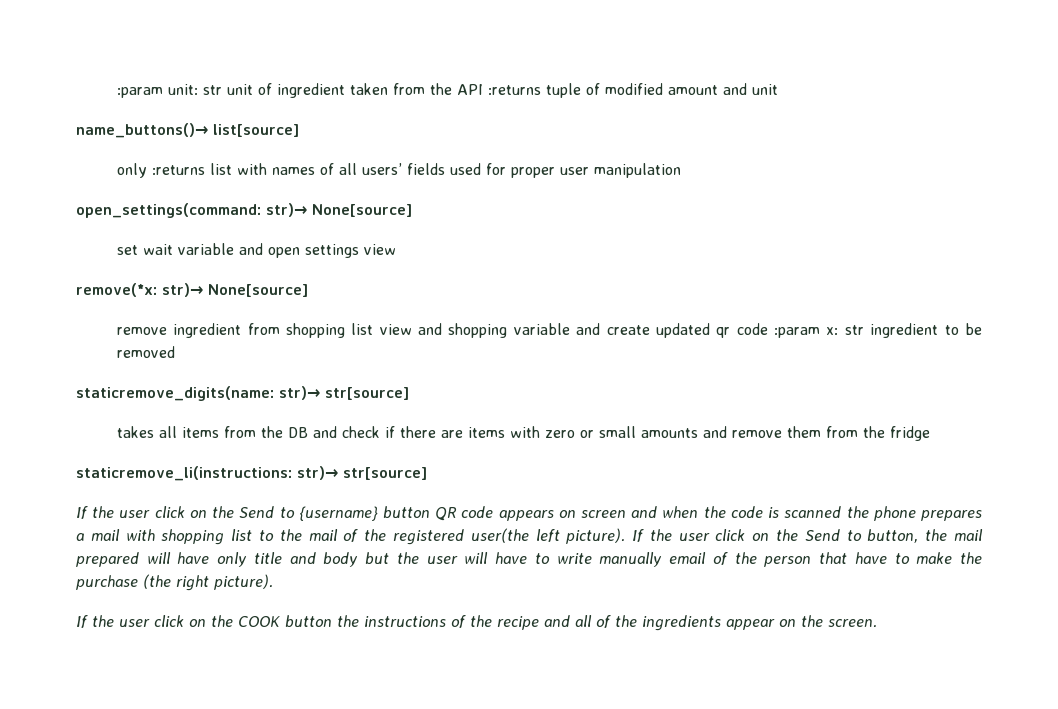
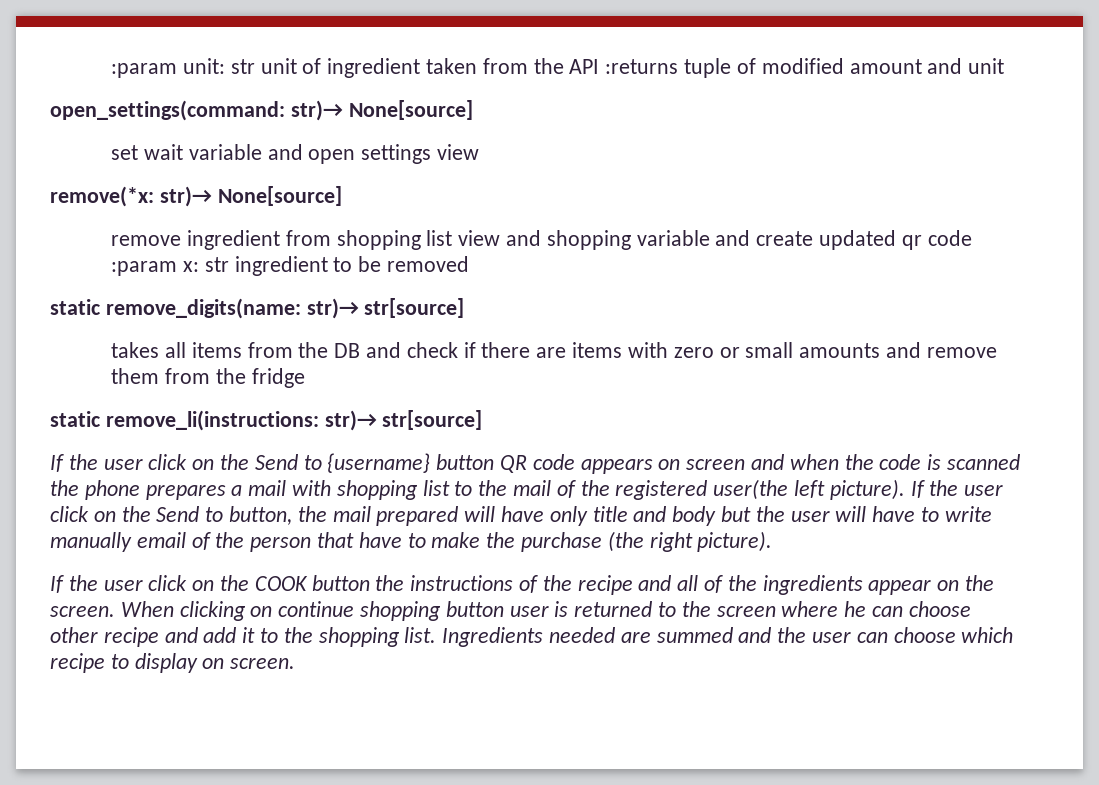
- name_buttons()→ list[source]
- only :returns list with names of all users’ fields used for proper user manipulation
- staticremove_digits(name: str)→ str[source]
+ static remove_digits(name: str)→ str[source]
- staticremove_li(instructions: str)→ str[source]
+ static remove_li(instructions: str)→ str[source]
+ When clicking on continue shopping button user is returned to the screen where he can choose other recipe and add it to the shopping list. Ingredients needed are summed and the user can choose which recipe to display on screen.

